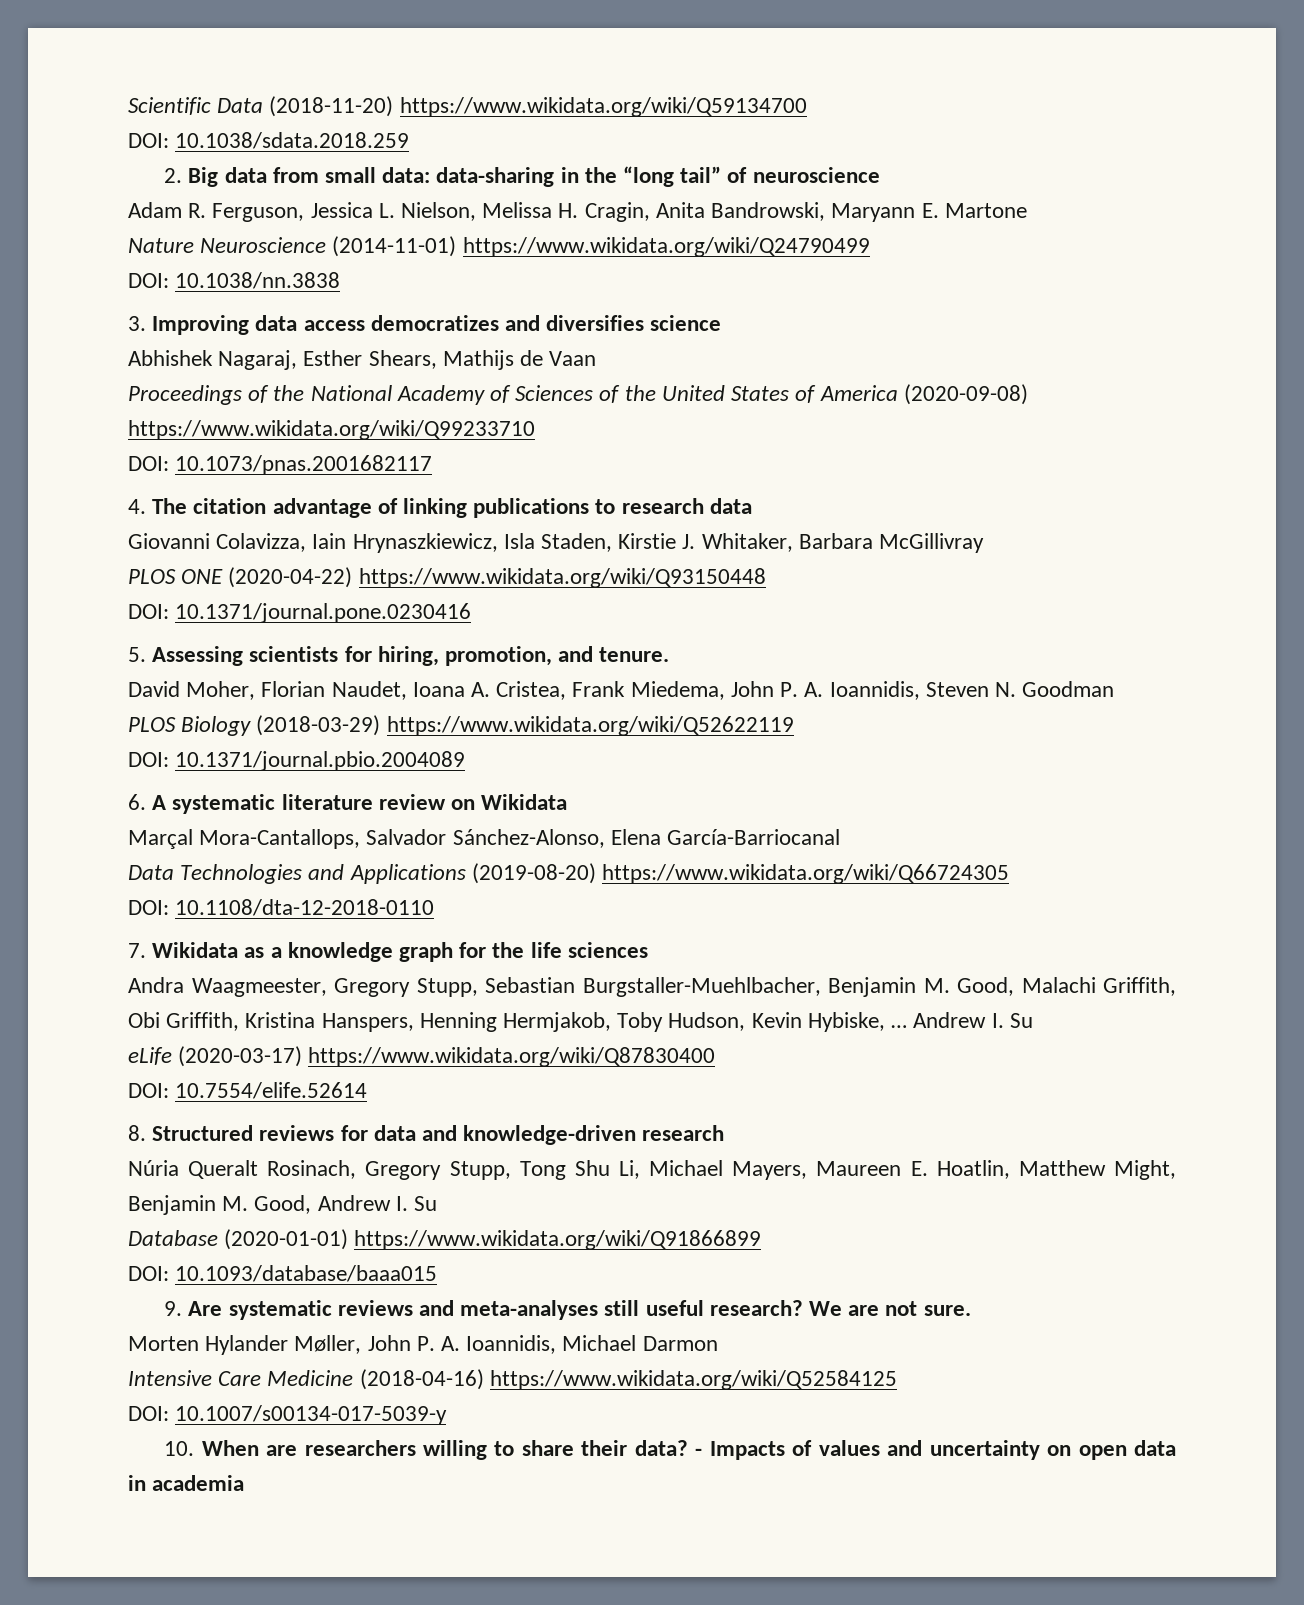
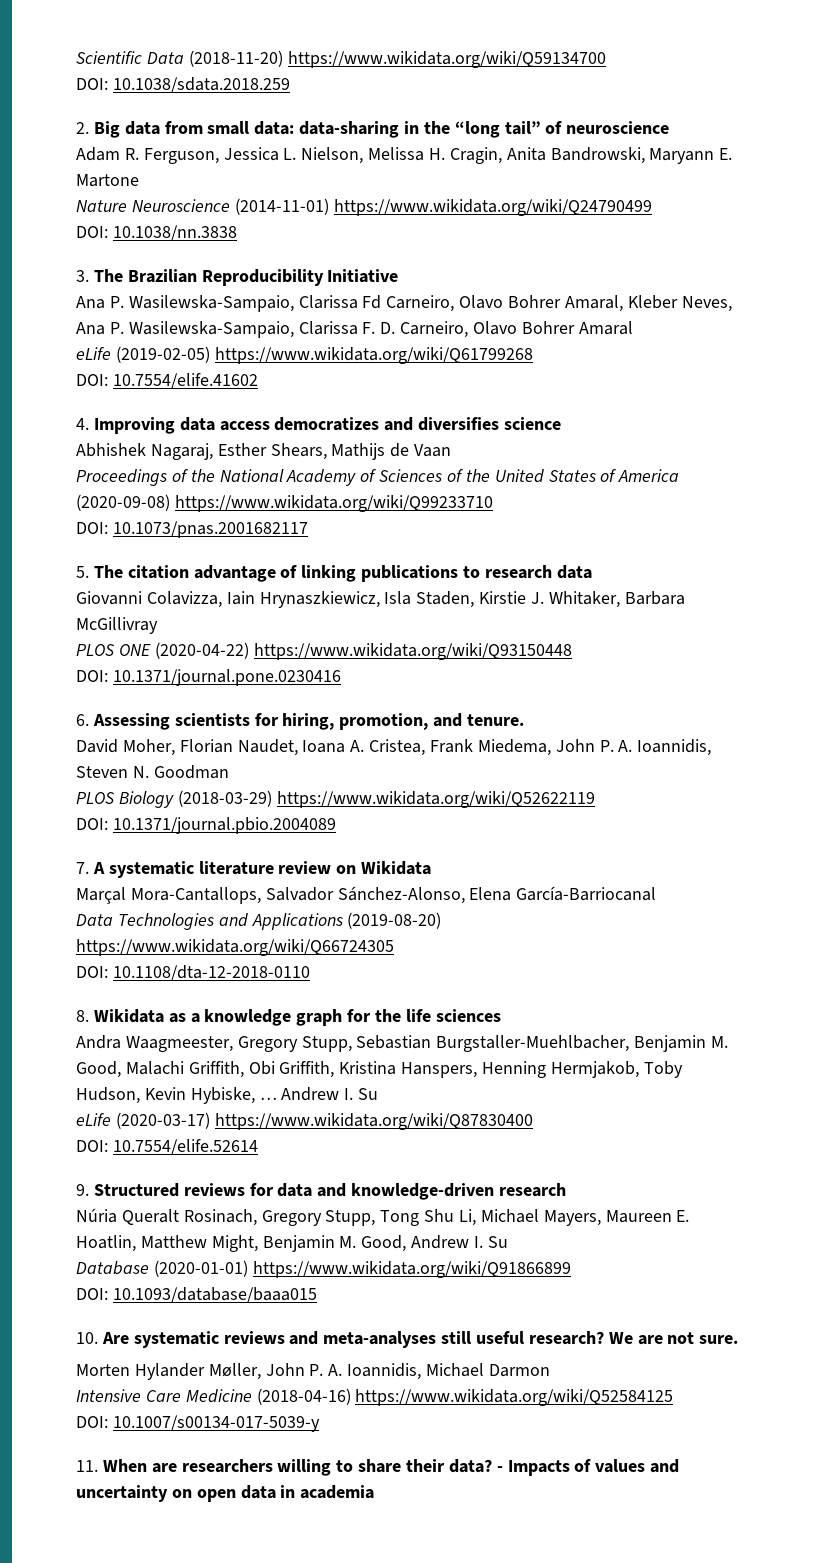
- 3. Improving data access democratizes and diversifies science
+ 3. The Brazilian Reproducibility Initiative
+ Ana P. Wasilewska-Sampaio, Clarissa Fd Carneiro, Olavo Bohrer Amaral, Kleber Neves, Ana P. Wasilewska-Sampaio, Clarissa F. D. Carneiro, Olavo Bohrer Amaral
+ eLife (2019-02-05) https://www.wikidata.org/wiki/Q61799268
+ DOI: 10.7554/elife.41602
+ 4. Improving data access democratizes and diversifies science
- 4. The citation advantage of linking publications to research data
+ 5. The citation advantage of linking publications to research data
- 5. Assessing scientists for hiring, promotion, and tenure.
+ 6. Assessing scientists for hiring, promotion, and tenure.
- 6. A systematic literature review on Wikidata
+ 7. A systematic literature review on Wikidata
- 7. Wikidata as a knowledge graph for the life sciences
+ 8. Wikidata as a knowledge graph for the life sciences
- 8. Structured reviews for data and knowledge-driven research
+ 9. Structured reviews for data and knowledge-driven research
- 9. Are systematic reviews and meta-analyses still useful research?
+ 10. Are systematic reviews and meta-analyses still useful research?
- 10. When are researchers willing to share their data?
+ 11. When are researchers willing to share their data?

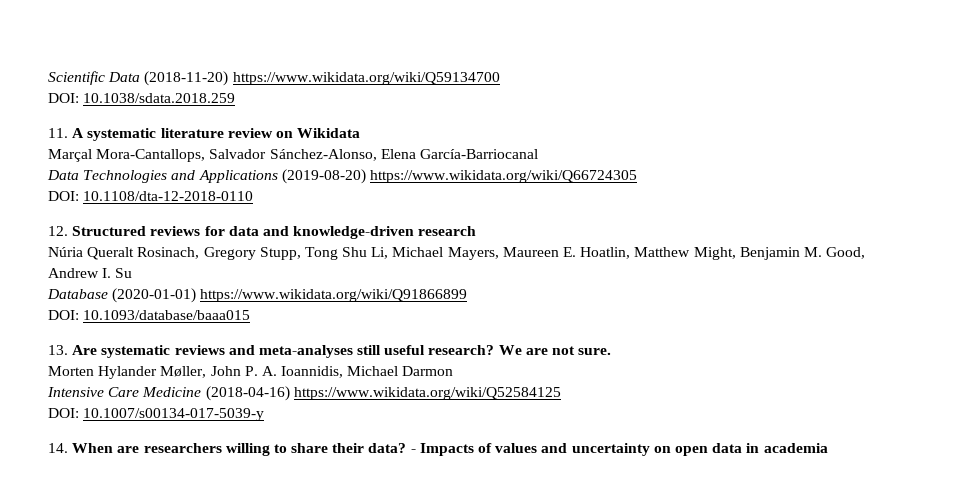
- 2. Big data from small data: data-sharing in the “long tail” of neuroscience
- Adam R. Ferguson, Jessica L. Nielson, Melissa H. Cragin, Anita Bandrowski, Maryann E. Martone
- Nature Neuroscience (2014-11-01) https://www.wikidata.org/wiki/Q24790499
- DOI: 10.1038/nn.3838
- 3. The Brazilian Reproducibility Initiative
- Ana P. Wasilewska-Sampaio, Clarissa Fd Carneiro, Olavo Bohrer Amaral, Kleber Neves, Ana P. Wasilewska-Sampaio, Clarissa F. D. Carneiro, Olavo Bohrer Amaral
- eLife (2019-02-05) https://www.wikidata.org/wiki/Q61799268
- DOI: 10.7554/elife.41602
- 4. Improving data access democratizes and diversifies science
- Abhishek Nagaraj, Esther Shears, Mathijs de Vaan
- Proceedings of the National Academy of Sciences of the United States of America (2020-09-08) https://www.wikidata.org/wiki/Q99233710
- DOI: 10.1073/pnas.2001682117
- 5. The citation advantage of linking publications to research data
- Giovanni Colavizza, Iain Hrynaszkiewicz, Isla Staden, Kirstie J. Whitaker, Barbara McGillivray
- PLOS ONE (2020-04-22) https://www.wikidata.org/wiki/Q93150448
- DOI: 10.1371/journal.pone.0230416
- 6. Assessing scientists for hiring, promotion, and tenure.
- David Moher, Florian Naudet, Ioana A. Cristea, Frank Miedema, John P. A. Ioannidis, Steven N. Goodman
- PLOS Biology (2018-03-29) https://www.wikidata.org/wiki/Q52622119
- DOI: 10.1371/journal.pbio.2004089
- 7. A systematic literature review on Wikidata
+ 11. A systematic literature review on Wikidata
- 8. Wikidata as a knowledge graph for the life sciences
- Andra Waagmeester, Gregory Stupp, Sebastian Burgstaller-Muehlbacher, Benjamin M. Good, Malachi Griffith, Obi Griffith, Kristina Hanspers, Henning Hermjakob, Toby Hudson, Kevin Hybiske, … Andrew I. Su
- eLife (2020-03-17) https://www.wikidata.org/wiki/Q87830400
- DOI: 10.7554/elife.52614
- 9. Structured reviews for data and knowledge-driven research
+ 12. Structured reviews for data and knowledge-driven research
- 10. Are systematic reviews and meta-analyses still useful research?
+ 13. Are systematic reviews and meta-analyses still useful research?
- 11. When are researchers willing to share their data?
+ 14. When are researchers willing to share their data?

